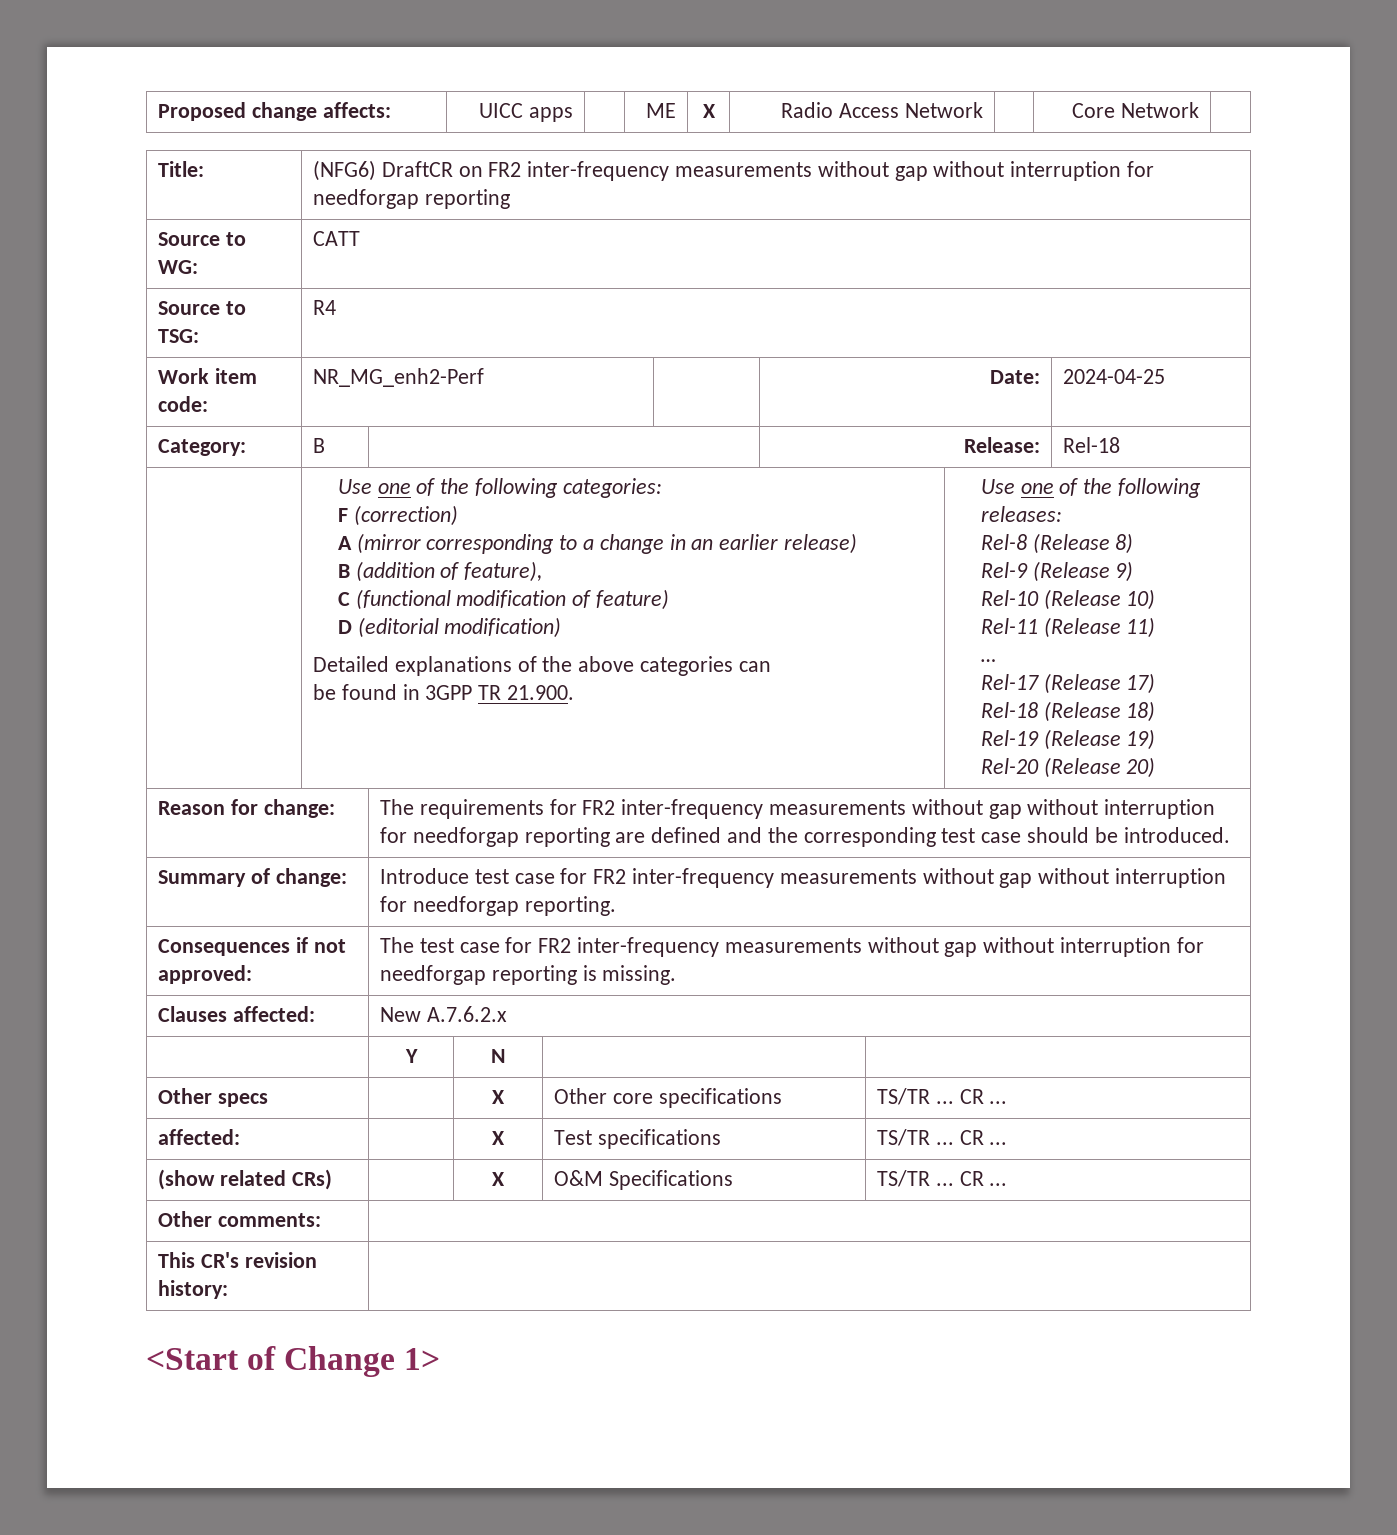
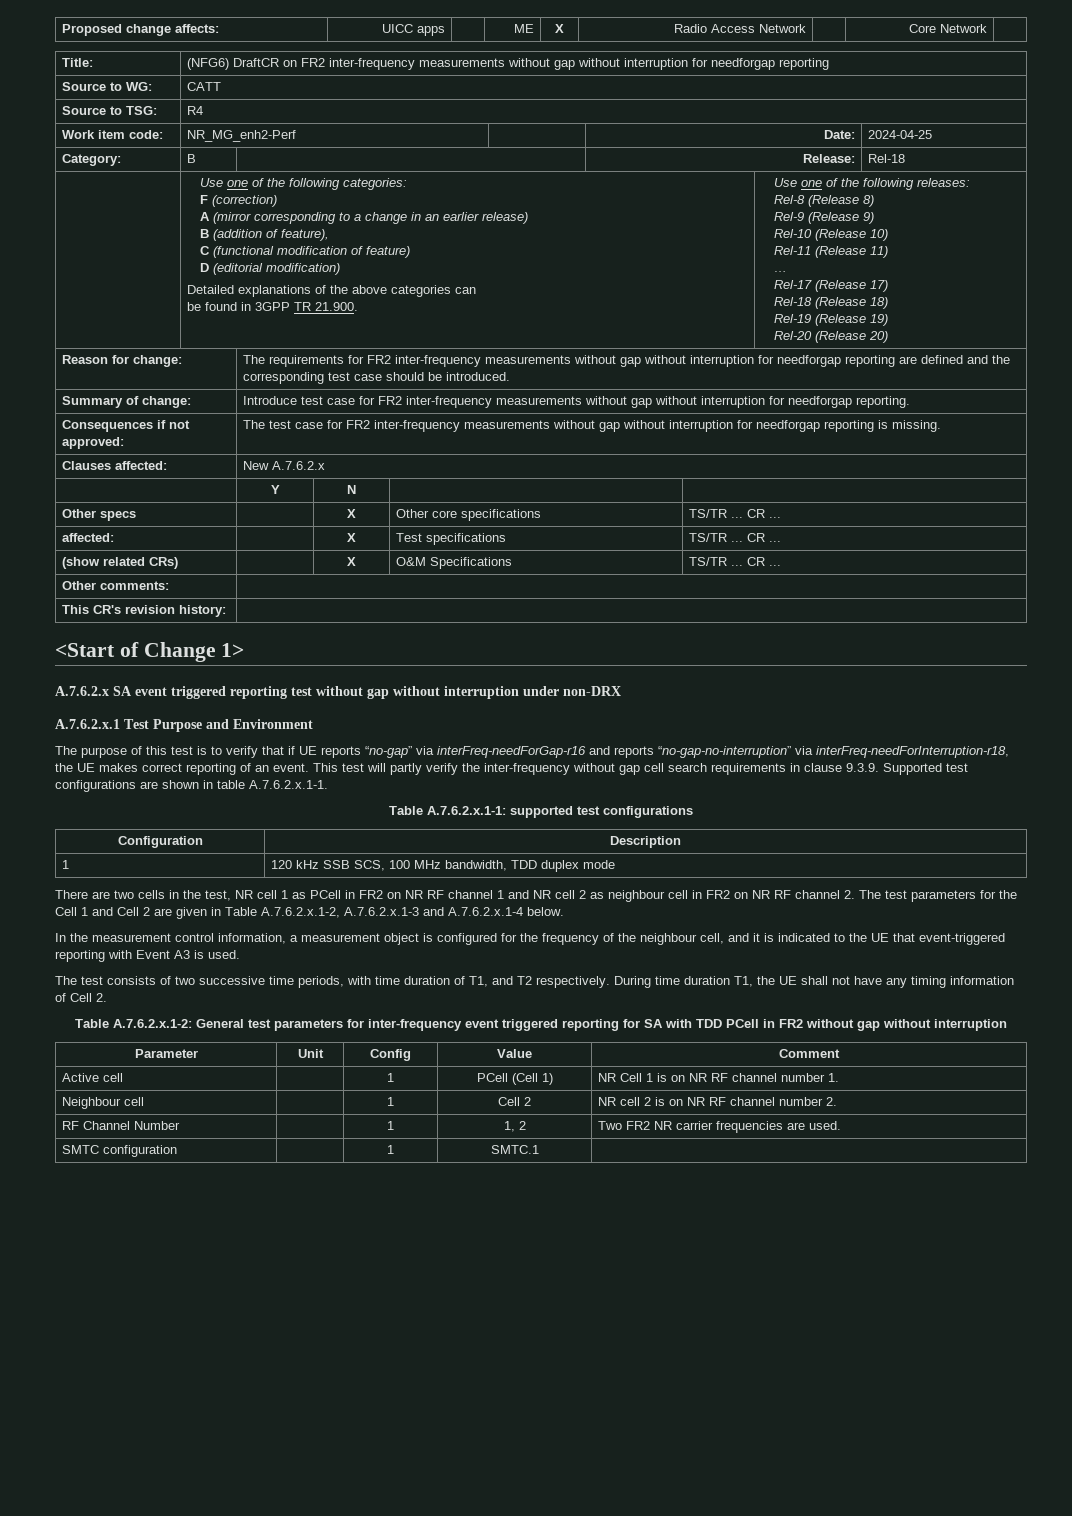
+ A.7.6.2.x SA event triggered reporting test without gap without interruption under non-DRX
+ A.7.6.2.x.1 Test Purpose and Environment
+ The purpose of this test is to verify that if UE reports “no-gap” via interFreq-needForGap-r16 and reports “no-gap-no-interruption” via interFreq-needForInterruption-r18, the UE makes correct reporting of an event. This test will partly verify the inter-frequency without gap cell search requirements in clause 9.3.9. Supported test configurations are shown in table A.7.6.2.x.1-1.
+ Table A.7.6.2.x.1-1: supported test configurations
+ Configuration | Description
+ 1 | 120 kHz SSB SCS, 100 MHz bandwidth, TDD duplex mode
+ There are two cells in the test, NR cell 1 as PCell in FR2 on NR RF channel 1 and NR cell 2 as neighbour cell in FR2 on NR RF channel 2. The test parameters for the Cell 1 and Cell 2 are given in Table A.7.6.2.x.1-2, A.7.6.2.x.1-3 and A.7.6.2.x.1-4 below.
+ In the measurement control information, a measurement object is configured for the frequency of the neighbour cell, and it is indicated to the UE that event-triggered reporting with Event A3 is used.
+ The test consists of two successive time periods, with time duration of T1, and T2 respectively. During time duration T1, the UE shall not have any timing information of Cell 2.
+ Table A.7.6.2.x.1-2: General test parameters for inter-frequency event triggered reporting for SA with TDD PCell in FR2 without gap without interruption
+ Parameter | Unit | Config | Value | Comment
+ Active cell | | 1 | PCell (Cell 1) | NR Cell 1 is on NR RF channel number 1.
+ Neighbour cell | | 1 | Cell 2 | NR cell 2 is on NR RF channel number 2.
+ RF Channel Number | | 1 | 1, 2 | Two FR2 NR carrier frequencies are used.
+ SMTC configuration | | 1 | SMTC.1 |

